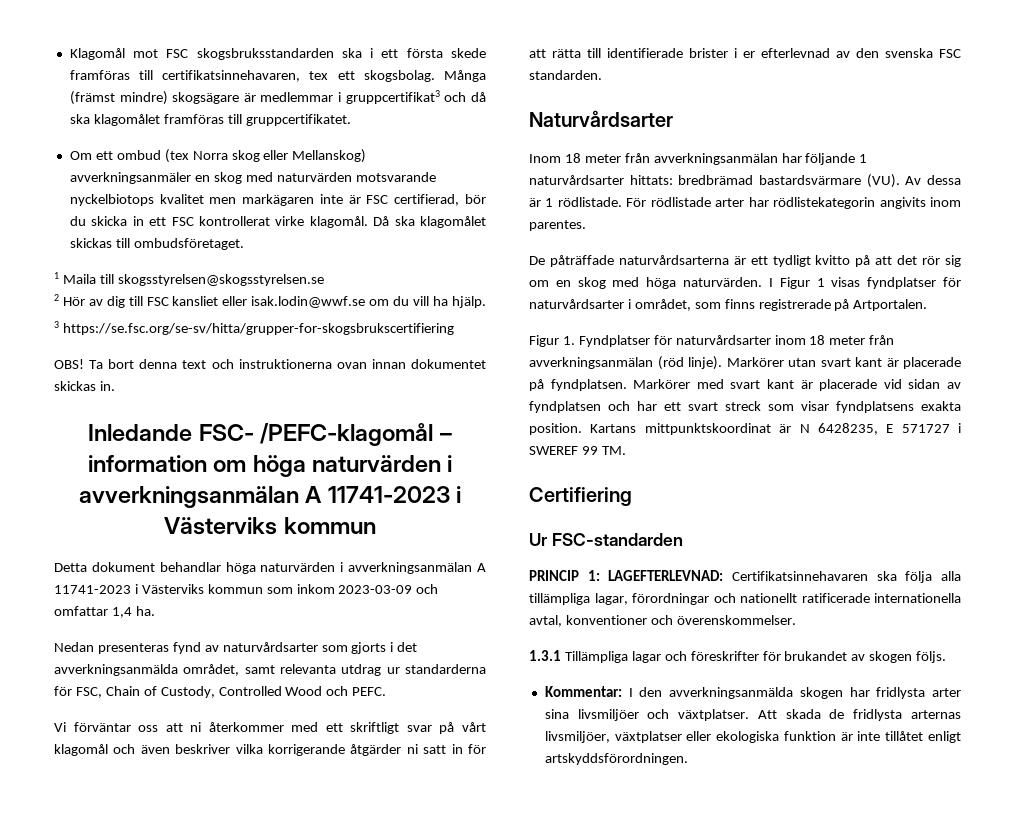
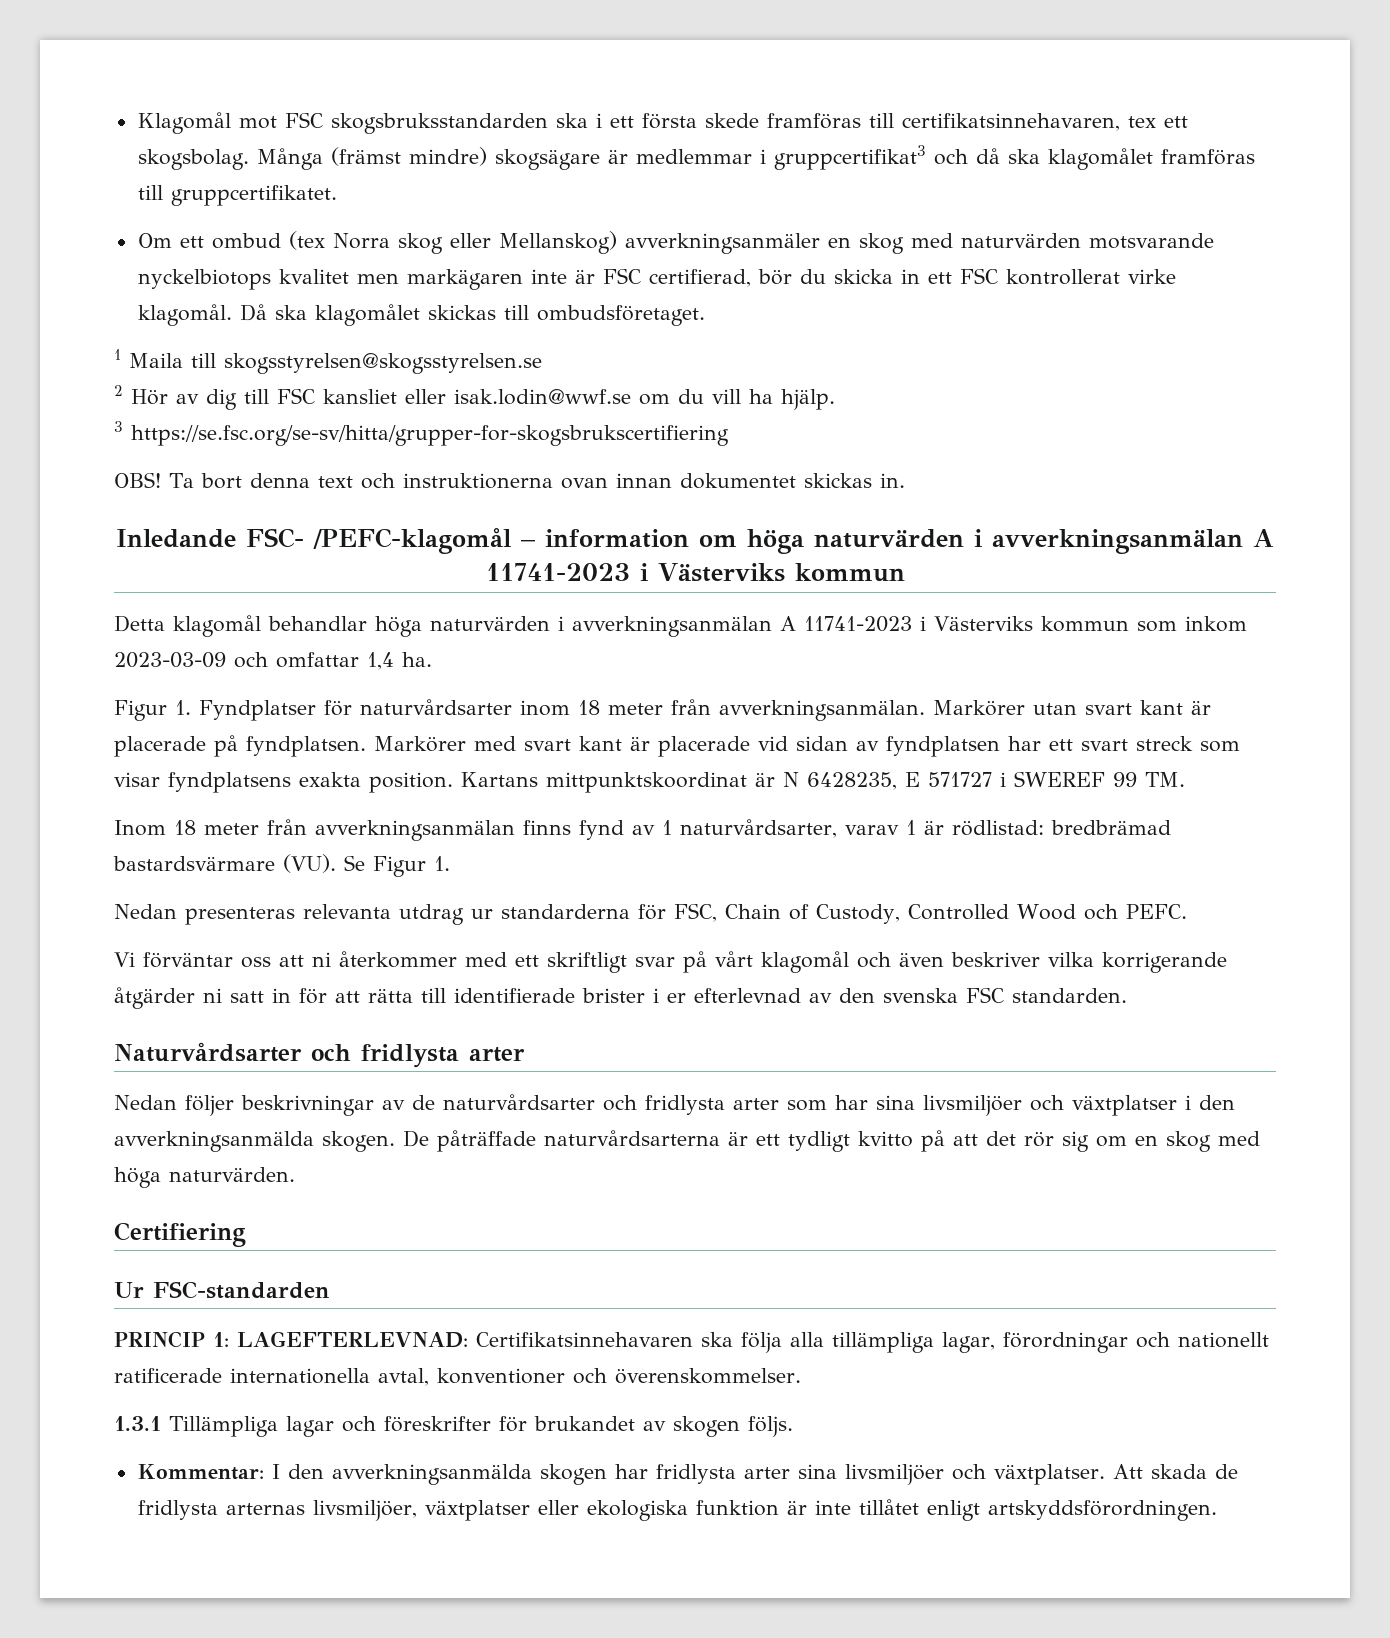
- Detta dokument behandlar höga naturvärden i avverkningsanmälan A 11741-2023 i Västerviks kommun som inkom 2023-03-09 och omfattar 1,4 ha.
+ Detta klagomål behandlar höga naturvärden i avverkningsanmälan A 11741-2023 i Västerviks kommun som inkom 2023-03-09 och omfattar 1,4 ha.
- Nedan presenteras fynd av naturvårdsarter som gjorts i det avverkningsanmälda området, samt relevanta utdrag ur standarderna för FSC, Chain of Custody, Controlled Wood och PEFC.
+ Figur 1. Fyndplatser för naturvårdsarter inom 18 meter från avverkningsanmälan. Markörer utan svart kant är placerade på fyndplatsen. Markörer med svart kant är placerade vid sidan av fyndplatsen har ett svart streck som visar fyndplatsens exakta position. Kartans mittpunktskoordinat är N 6428235, E 571727 i SWEREF 99 TM.
+ Inom 18 meter från avverkningsanmälan finns fynd av 1 naturvårdsarter, varav 1 är rödlistad: bredbrämad bastardsvärmare (VU). Se Figur 1.
+ Nedan presenteras relevanta utdrag ur standarderna för FSC, Chain of Custody, Controlled Wood och PEFC.
- Naturvårdsarter
- Inom 18 meter från avverkningsanmälan har följande 1 naturvårdsarter hittats: bredbrämad bastardsvärmare (VU). Av dessa är 1 rödlistade. För rödlistade arter har rödlistekategorin angivits inom parentes.
- De påträffade naturvårdsarterna är ett tydligt kvitto på att det rör sig om en skog med höga naturvärden. I Figur 1 visas fyndplatser för naturvårdsarter i området, som finns registrerade på Artportalen.
- Figur 1. Fyndplatser för naturvårdsarter inom 18 meter från avverkningsanmälan (röd linje). Markörer utan svart kant är placerade på fyndplatsen. Markörer med svart kant är placerade vid sidan av fyndplatsen och har ett svart streck som visar fyndplatsens exakta position. Kartans mittpunktskoordinat är N 6428235, E 571727 i SWEREF 99 TM.
+ Naturvårdsarter och fridlysta arter
+ Nedan följer beskrivningar av de naturvårdsarter och fridlysta arter som har sina livsmiljöer och växtplatser i den avverkningsanmälda skogen. De påträffade naturvårdsarterna är ett tydligt kvitto på att det rör sig om en skog med höga naturvärden.

